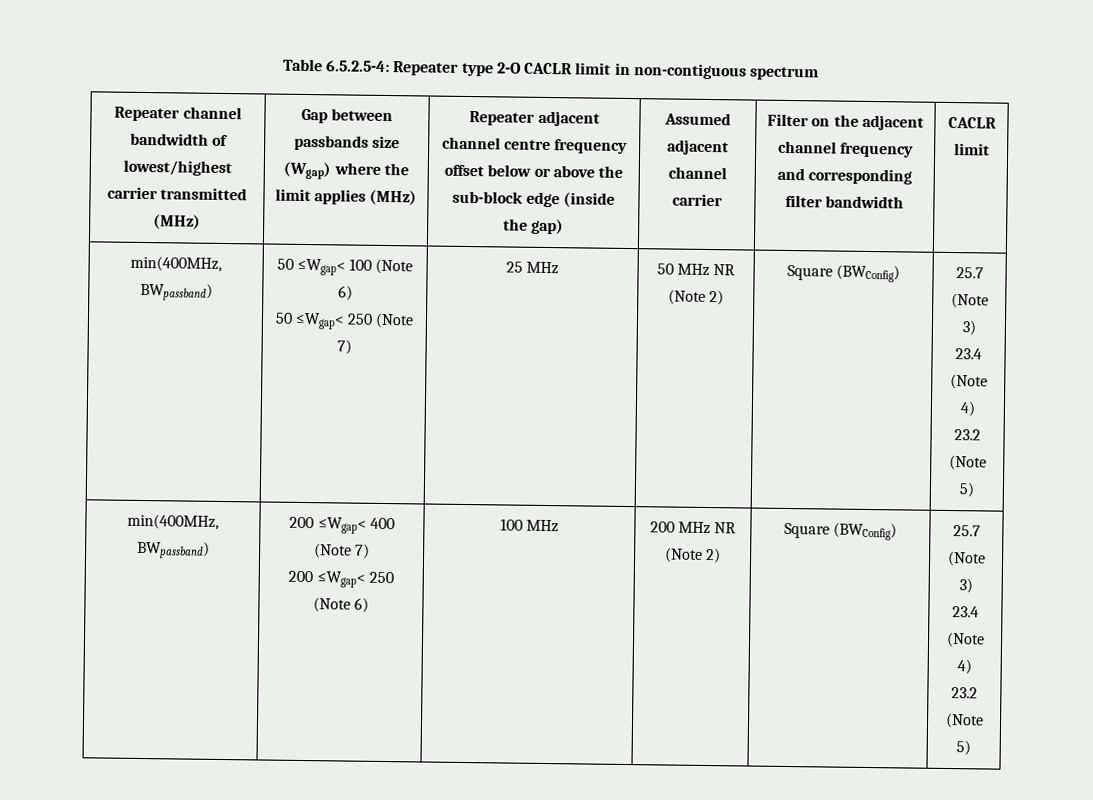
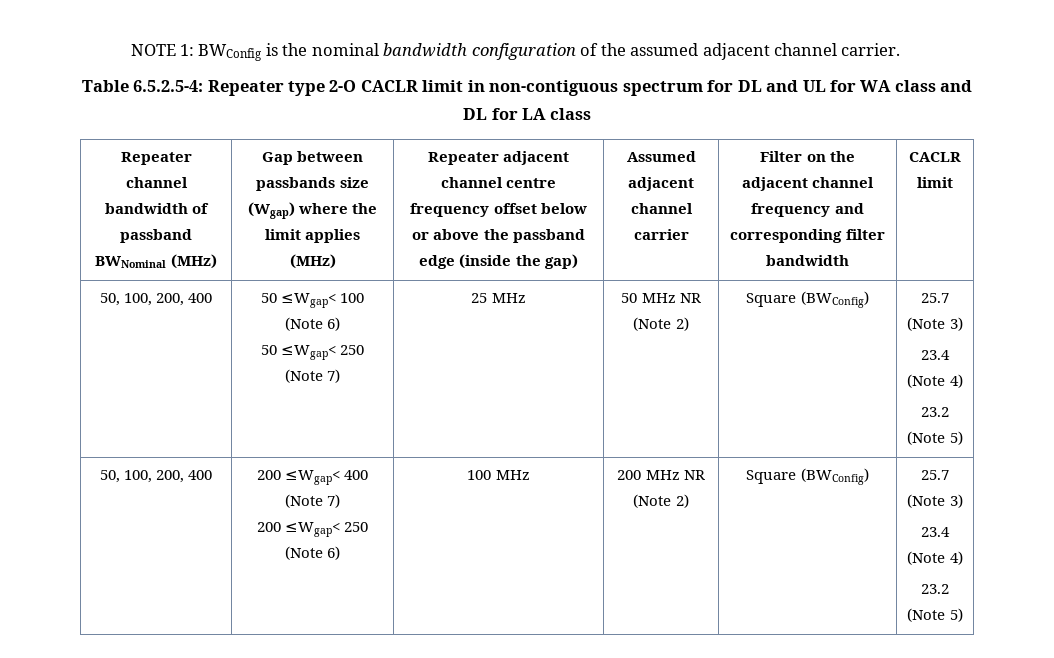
+ NOTE 1: BWConfig is the nominal bandwidth configuration of the assumed adjacent channel carrier.
- Table 6.5.2.5-4: Repeater type 2-O CACLR limit in non-contiguous spectrum
+ Table 6.5.2.5-4: Repeater type 2-O CACLR limit in non-contiguous spectrum for DL and UL for WA class and DL for LA class
- Repeater channel bandwidth of lowest/highest carrier transmitted (MHz)
+ Repeater channel bandwidth of passband BWNominal (MHz)
- Repeater adjacent channel centre frequency offset below or above the sub-block edge (inside the gap)
+ Repeater adjacent channel centre frequency offset below or above the passband edge (inside the gap)
- min(400MHz, BWpassband) | 50 ≤Wgap< 100 (Note 6)
+ 50, 100, 200, 400 | 50 ≤Wgap< 100 (Note 6)
- min(400MHz, BWpassband) | 200 ≤Wgap< 400 (Note 7)
+ 50, 100, 200, 400 | 200 ≤Wgap< 400 (Note 7)

